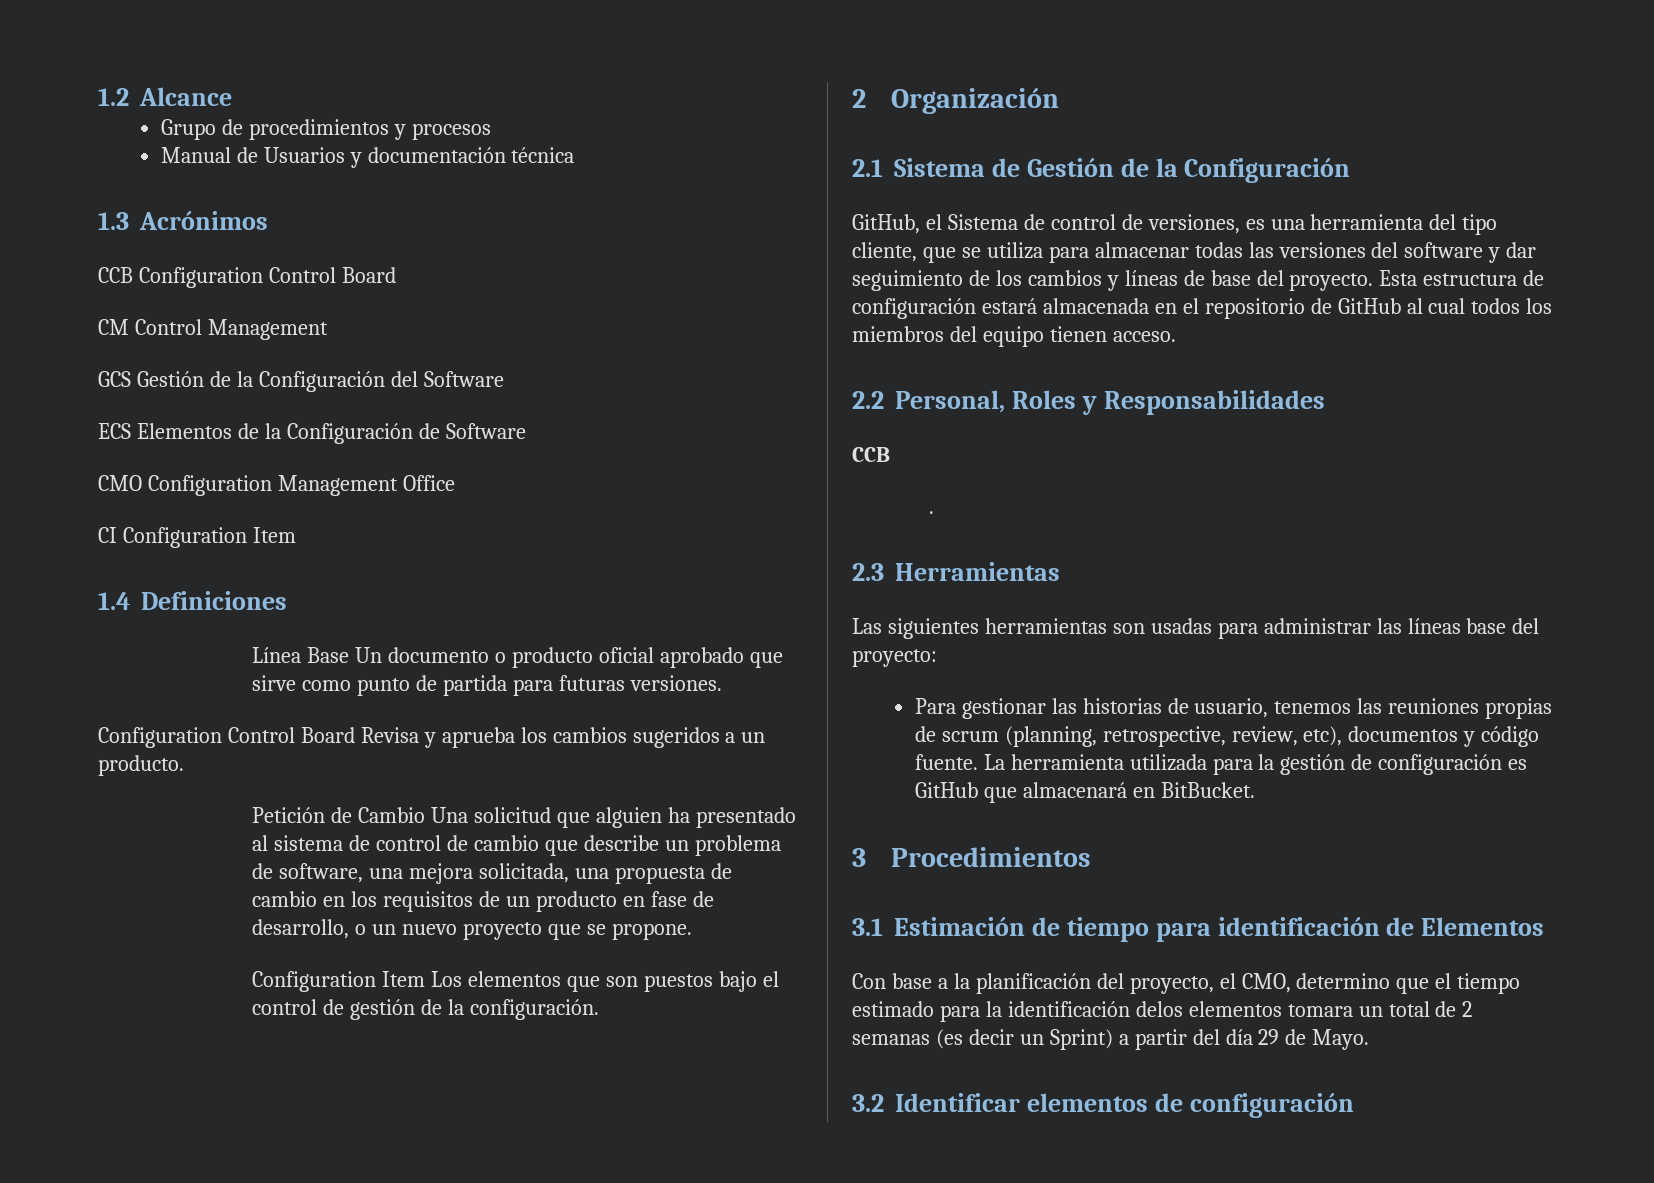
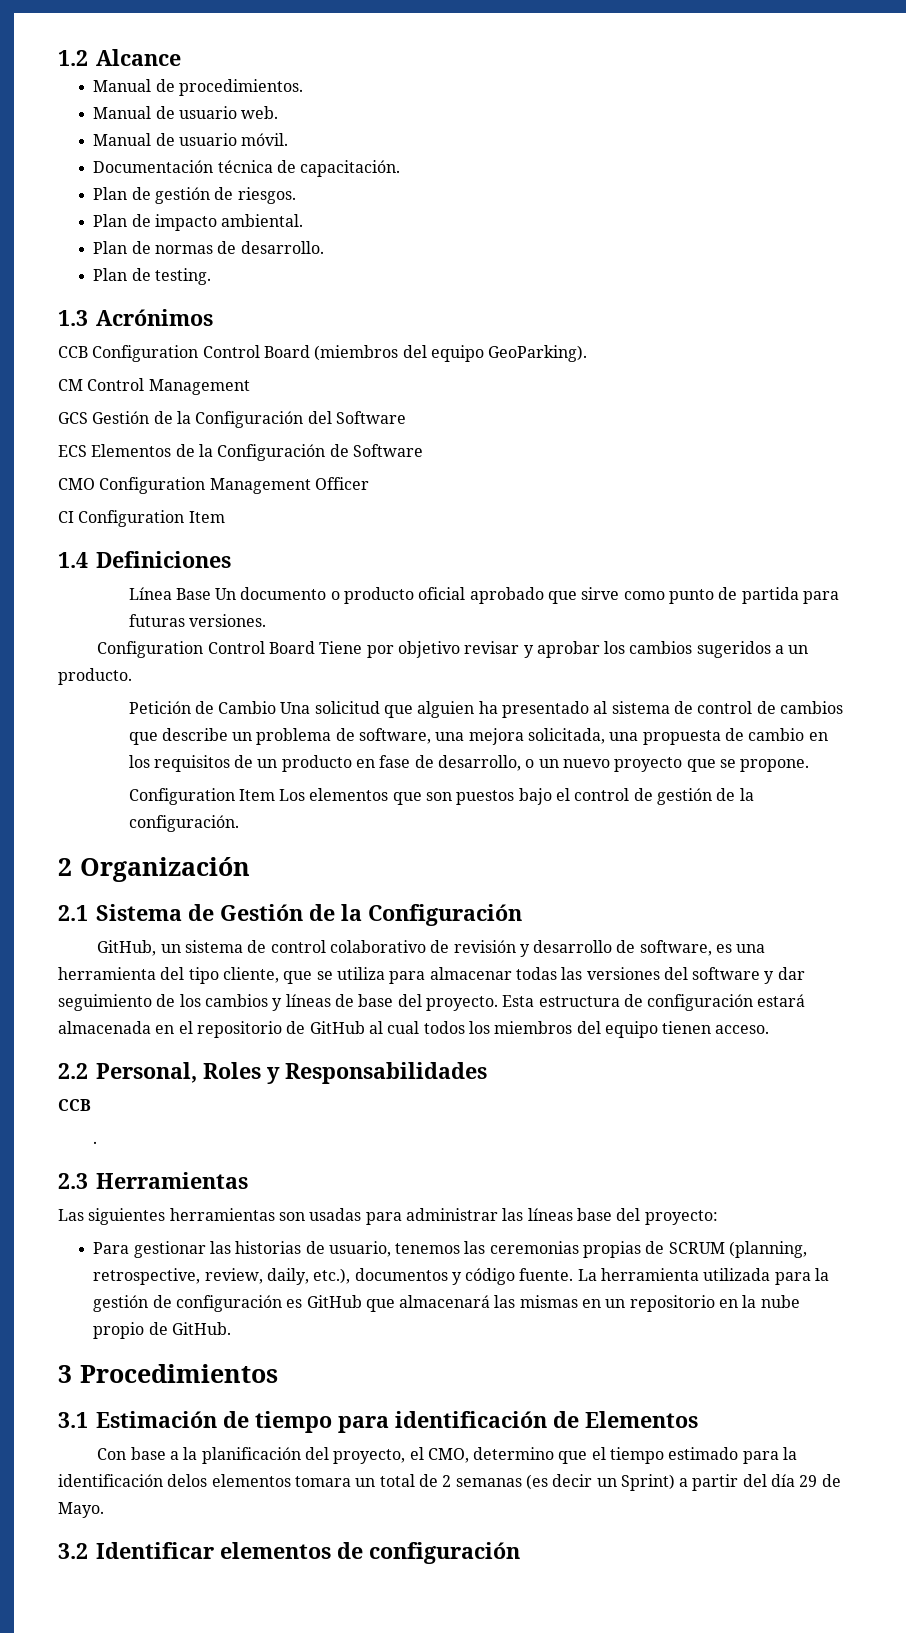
- Grupo de procedimientos y procesos
- Manual de Usuarios y documentación técnica
+ Manual de procedimientos.
+ Manual de usuario web.
+ Manual de usuario móvil.
+ Documentación técnica de capacitación.
+ Plan de gestión de riesgos.
+ Plan de impacto ambiental.
+ Plan de normas de desarrollo.
+ Plan de testing.
- CCB Configuration Control Board
+ CCB Configuration Control Board (miembros del equipo GeoParking).
- CMO Configuration Management Office
+ CMO Configuration Management Officer
- Configuration Control Board Revisa y aprueba los cambios sugeridos a un producto.
+ Configuration Control Board Tiene por objetivo revisar y aprobar los cambios sugeridos a un producto.
- Petición de Cambio Una solicitud que alguien ha presentado al sistema de control de cambio que describe un problema de software, una mejora solicitada, una propuesta de cambio en los requisitos de un producto en fase de desarrollo, o un nuevo proyecto que se propone.
+ Petición de Cambio Una solicitud que alguien ha presentado al sistema de control de cambios que describe un problema de software, una mejora solicitada, una propuesta de cambio en los requisitos de un producto en fase de desarrollo, o un nuevo proyecto que se propone.
- GitHub, el Sistema de control de versiones, es una herramienta del tipo cliente, que se utiliza para almacenar todas las versiones del software y dar seguimiento de los cambios y líneas de base del proyecto.
+ GitHub, un sistema de control colaborativo de revisión y desarrollo de software, es una herramienta del tipo cliente, que se utiliza para almacenar todas las versiones del software y dar seguimiento de los cambios y líneas de base del proyecto.
- Para gestionar las historias de usuario, tenemos las reuniones propias de scrum (planning, retrospective, review, etc), documentos y código fuente.
+ Para gestionar las historias de usuario, tenemos las ceremonias propias de SCRUM (planning, retrospective, review, daily, etc.), documentos y código fuente.
- La herramienta utilizada para la gestión de configuración es GitHub que almacenará en BitBucket.
+ La herramienta utilizada para la gestión de configuración es GitHub que almacenará las mismas en un repositorio en la nube propio de GitHub.

